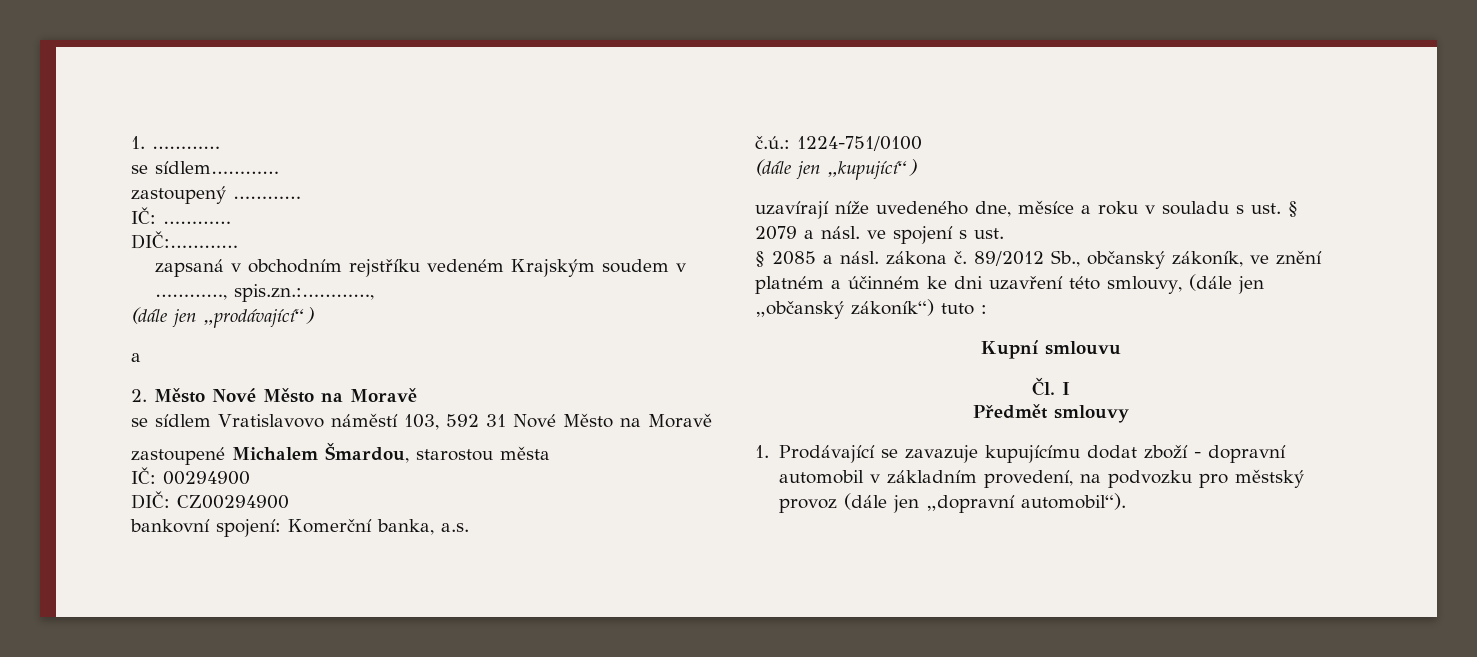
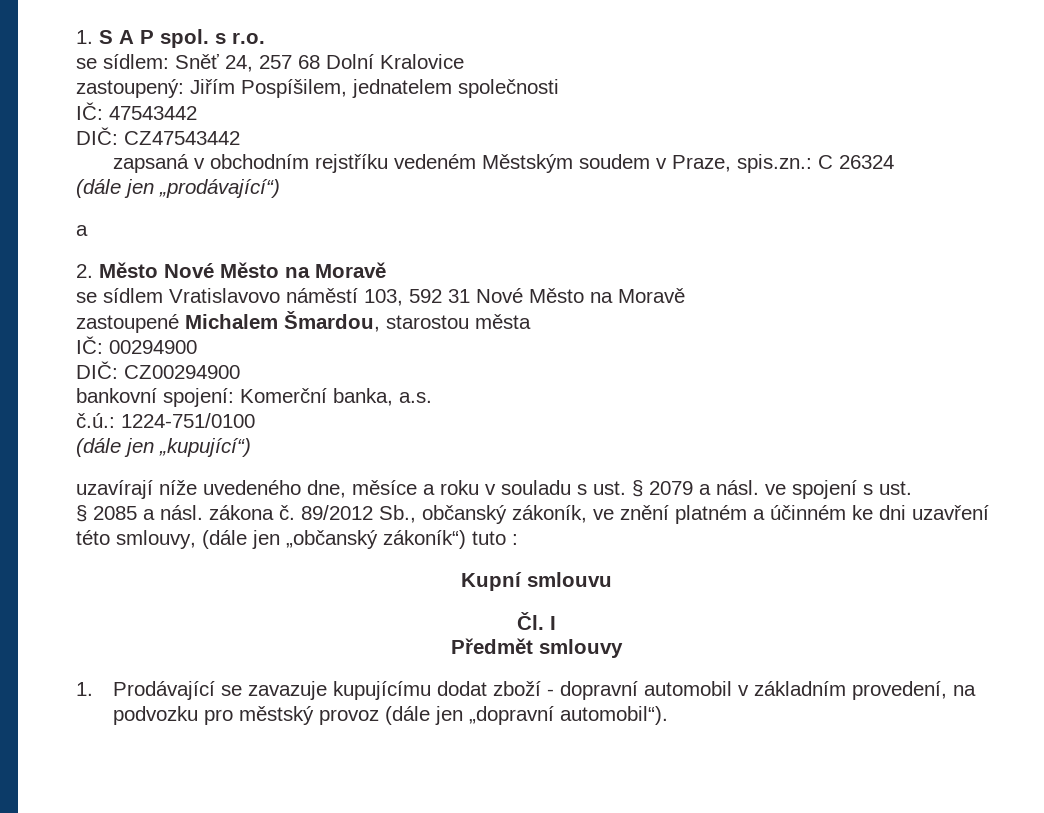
- 1. …………
- se sídlem…………
- zastoupený …………
- IČ: …………
- DIČ:…………
+ 1. S A P spol. s r.o.
+ se sídlem: Sněť 24, 257 68 Dolní Kralovice
+ zastoupený: Jiřím Pospíšilem, jednatelem společnosti
+ IČ: 47543442
+ DIČ: CZ47543442
- zapsaná v obchodním rejstříku vedeném Krajským soudem v …………, spis.zn.:…………,
+ zapsaná v obchodním rejstříku vedeném Městským soudem v Praze, spis.zn.: C 26324

